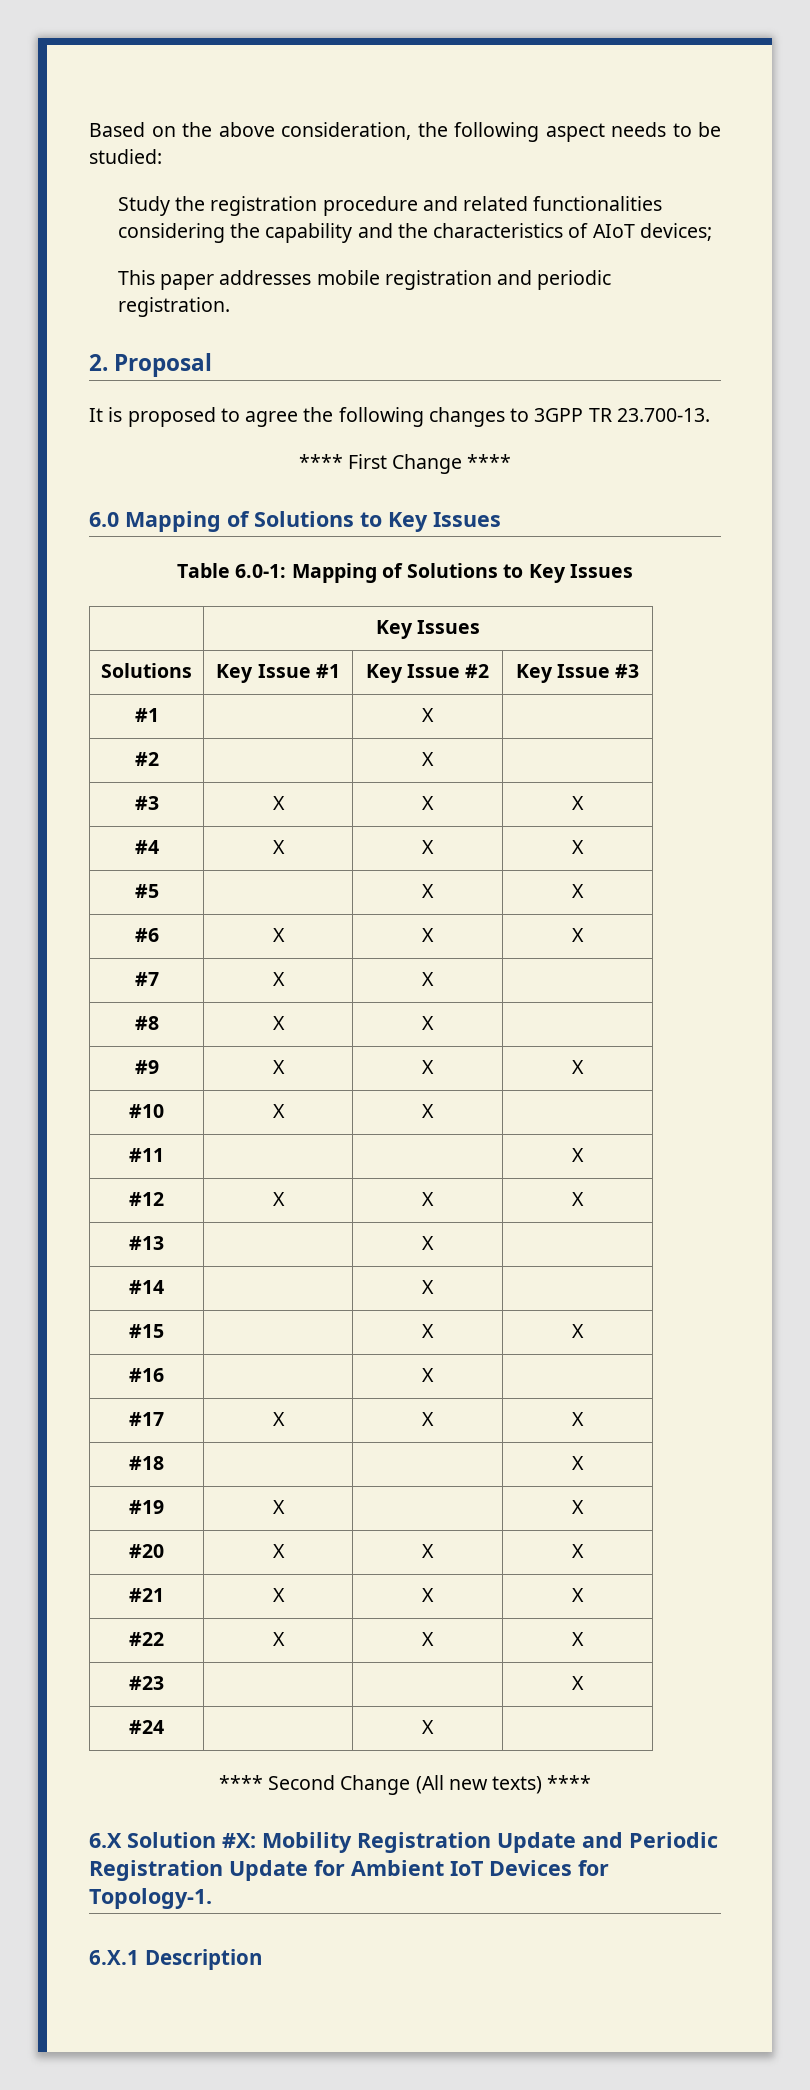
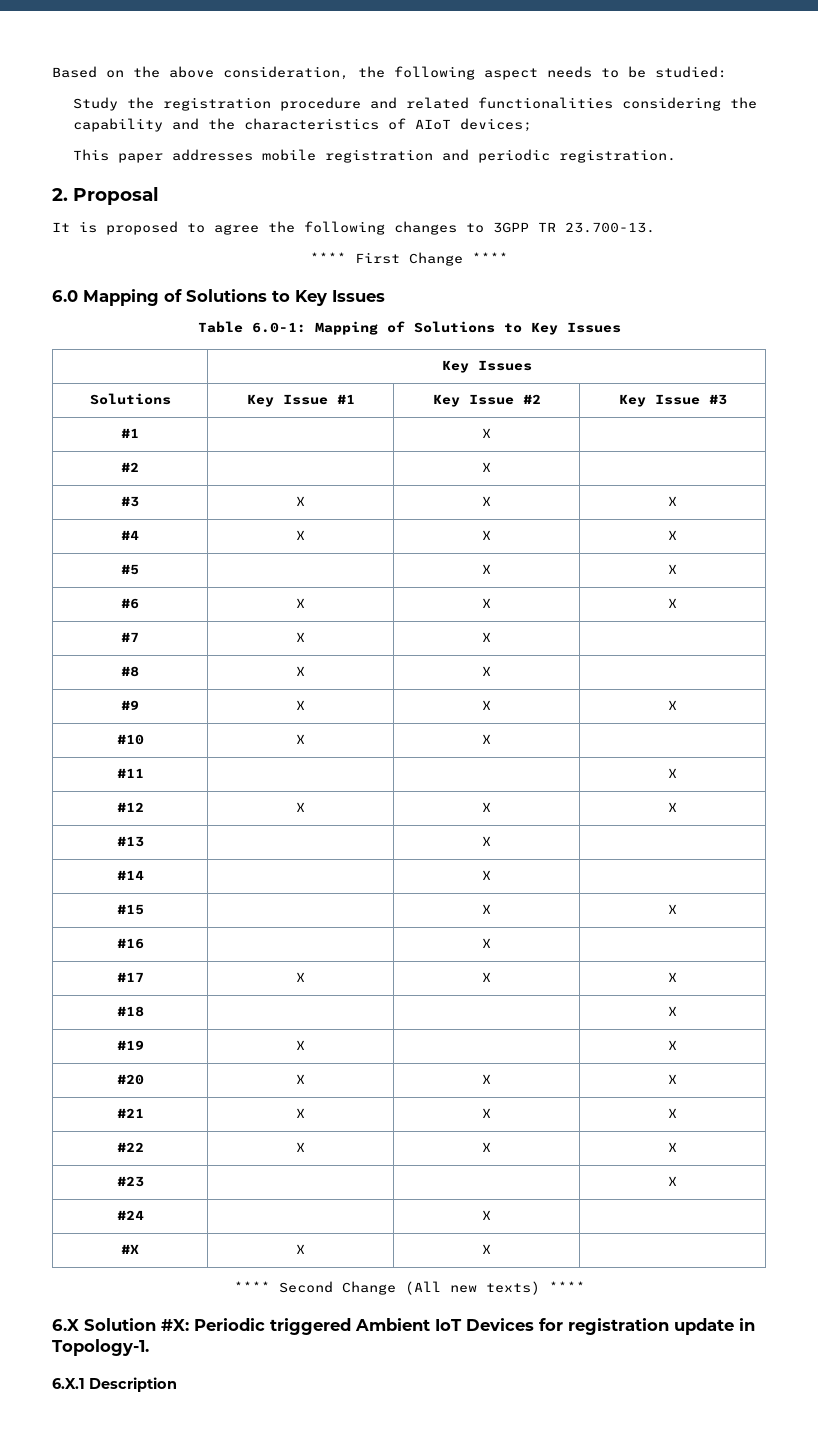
+ #X | X | X |
- 6.X Solution #X: Mobility Registration Update and Periodic Registration Update for Ambient IoT Devices for Topology-1.
+ 6.X Solution #X: Periodic triggered Ambient IoT Devices for registration update in Topology-1.

